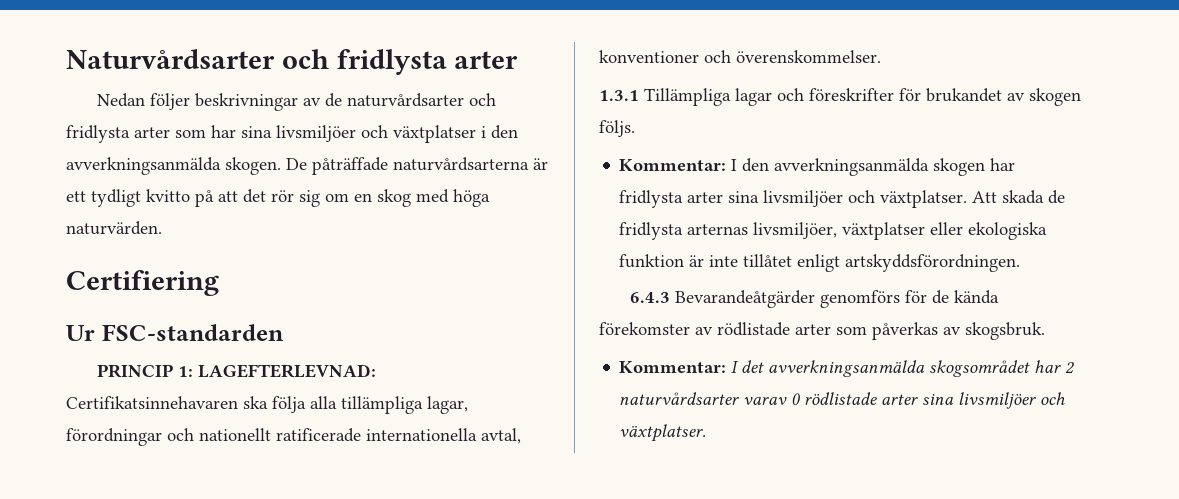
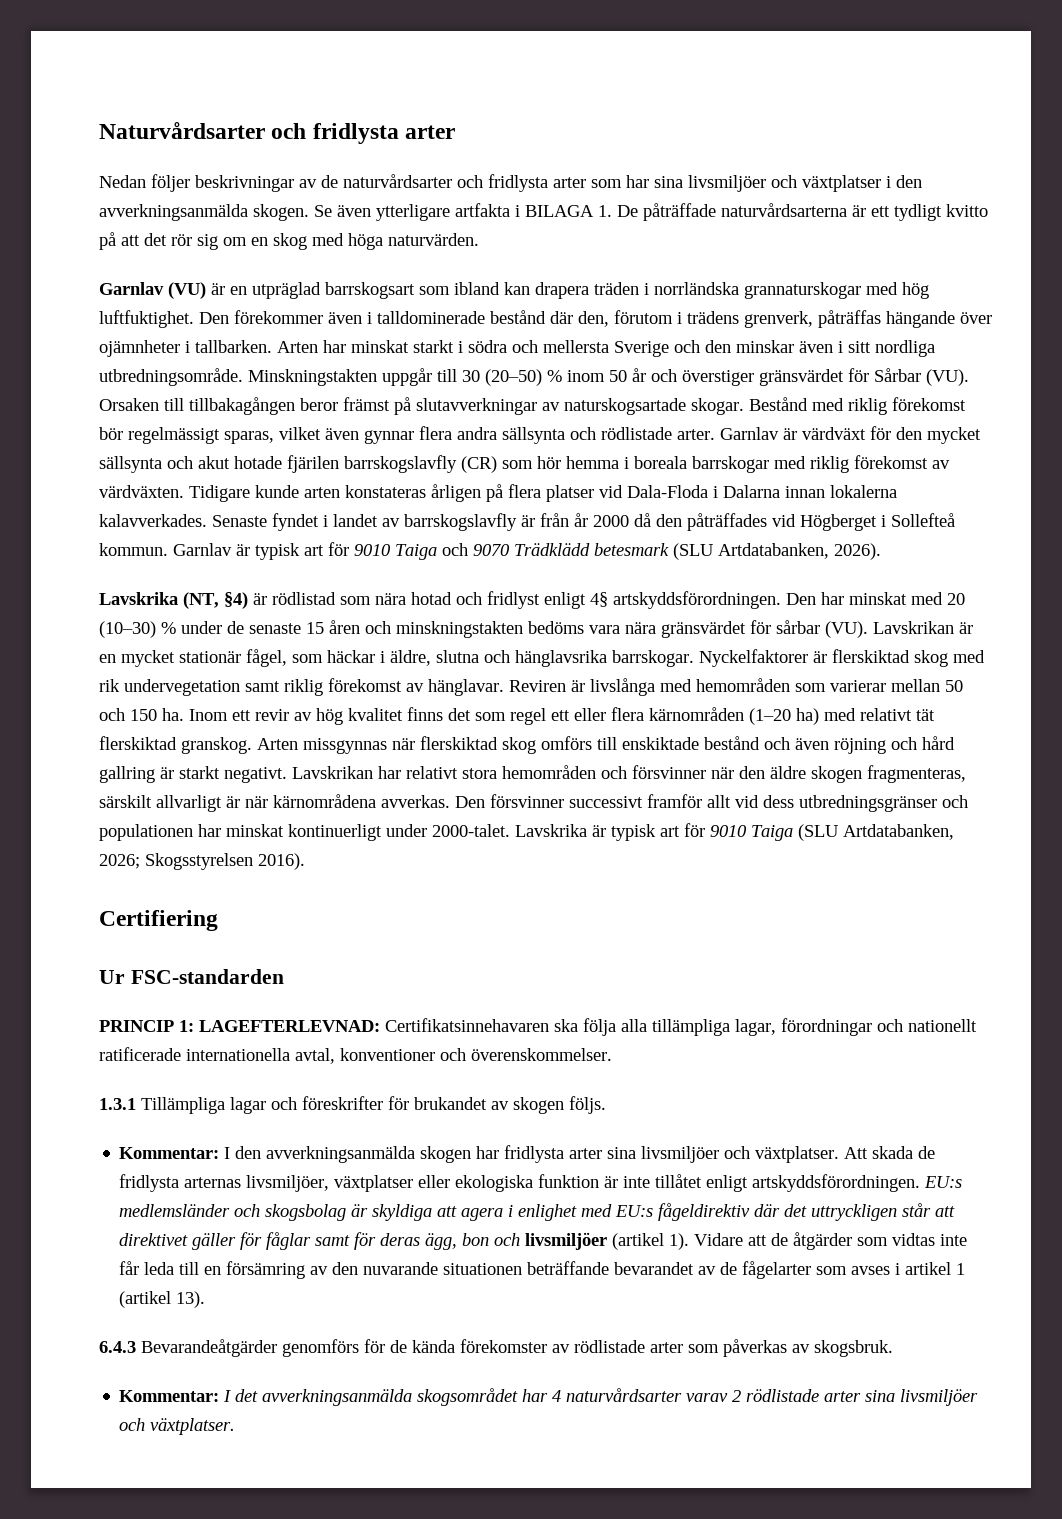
- De påträffade naturvårdsarterna är ett tydligt kvitto på att det rör sig om en skog med höga naturvärden.
+ Se även ytterligare artfakta i BILAGA 1. De påträffade naturvårdsarterna är ett tydligt kvitto på att det rör sig om en skog med höga naturvärden.
+ Garnlav (VU) är en utpräglad barrskogsart som ibland kan drapera träden i norrländska grannaturskogar med hög luftfuktighet. Den förekommer även i talldominerade bestånd där den, förutom i trädens grenverk, påträffas hängande över ojämnheter i tallbarken. Arten har minskat starkt i södra och mellersta Sverige och den minskar även i sitt nordliga utbredningsområde. Minskningstakten uppgår till 30 (20–50) % inom 50 år och överstiger gränsvärdet för Sårbar (VU). Orsaken till tillbakagången beror främst på slutavverkningar av naturskogsartade skogar. Bestånd med riklig förekomst bör regelmässigt sparas, vilket även gynnar flera andra sällsynta och rödlistade arter. Garnlav är värdväxt för den mycket sällsynta och akut hotade fjärilen barrskogslavfly (CR) som hör hemma i boreala barrskogar med riklig förekomst av värdväxten. Tidigare kunde arten konstateras årligen på flera platser vid Dala-Floda i Dalarna innan lokalerna kalavverkades. Senaste fyndet i landet av barrskogslavfly är från år 2000 då den påträffades vid Högberget i Sollefteå kommun. Garnlav är typisk art för 9010 Taiga och 9070 Trädklädd betesmark (SLU Artdatabanken, 2026).
+ Lavskrika (NT, §4) är rödlistad som nära hotad och fridlyst enligt 4§ artskyddsförordningen. Den har minskat med 20 (10–30) % under de senaste 15 åren och minskningstakten bedöms vara nära gränsvärdet för sårbar (VU). Lavskrikan är en mycket stationär fågel, som häckar i äldre, slutna och hänglavsrika barrskogar. Nyckelfaktorer är flerskiktad skog med rik undervegetation samt riklig förekomst av hänglavar. Reviren är livslånga med hemområden som varierar mellan 50 och 150 ha. Inom ett revir av hög kvalitet finns det som regel ett eller flera kärnområden (1–20 ha) med relativt tät flerskiktad granskog. Arten missgynnas när flerskiktad skog omförs till enskiktade bestånd och även röjning och hård gallring är starkt negativt. Lavskrikan har relativt stora hemområden och försvinner när den äldre skogen fragmenteras, särskilt allvarligt är när kärnområdena avverkas. Den försvinner successivt framför allt vid dess utbredningsgränser och populationen har minskat kontinuerligt under 2000-talet. Lavskrika är typisk art för 9010 Taiga (SLU Artdatabanken, 2026; Skogsstyrelsen 2016).
+ EU:s medlemsländer och skogsbolag är skyldiga att agera i enlighet med EU:s fågeldirektiv där det uttryckligen står att direktivet gäller för fåglar samt för deras ägg, bon och livsmiljöer (artikel 1). Vidare att de åtgärder som vidtas inte får leda till en försämring av den nuvarande situationen beträffande bevarandet av de fågelarter som avses i artikel 1 (artikel 13).
- Kommentar: I det avverkningsanmälda skogsområdet har 2 naturvårdsarter varav 0 rödlistade arter sina livsmiljöer och växtplatser.
+ Kommentar: I det avverkningsanmälda skogsområdet har 4 naturvårdsarter varav 2 rödlistade arter sina livsmiljöer och växtplatser.

